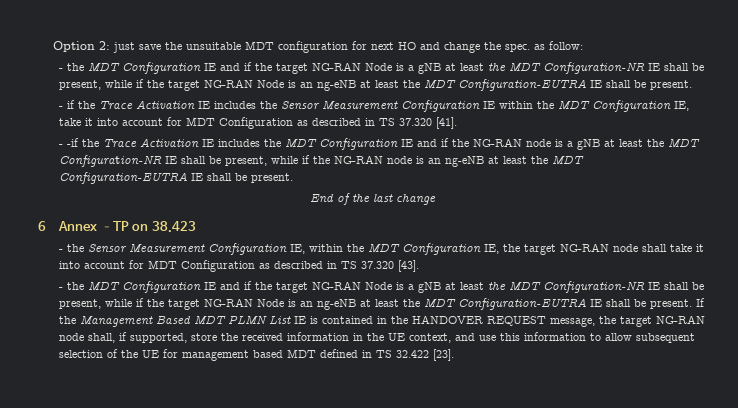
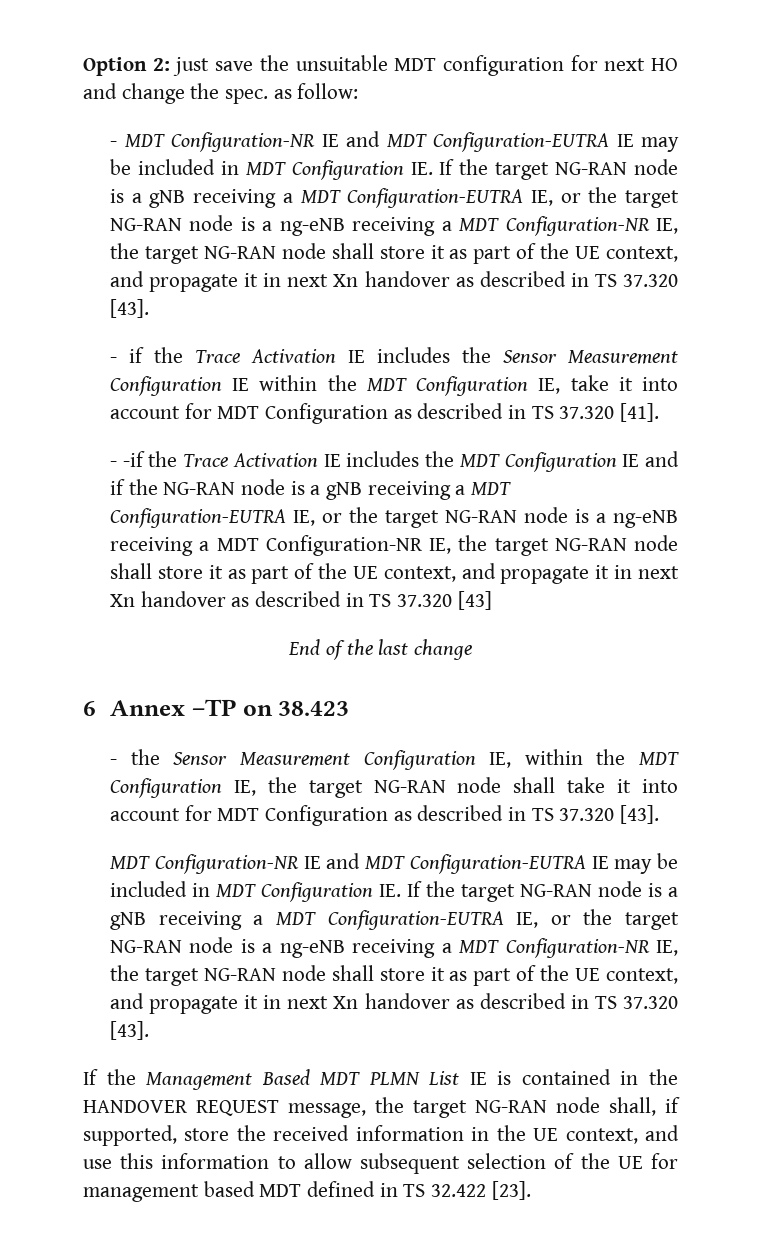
  Option 2: just save the unsuitable MDT configuration for next HO and change the spec. as follow:
- - the MDT Configuration IE and if the target NG-RAN Node is a gNB at least the MDT Configuration-NR IE shall be present, while if the target NG-RAN Node is an ng-eNB at least the MDT Configuration-EUTRA IE shall be present.
+ - MDT Configuration-NR IE and MDT Configuration-EUTRA IE may be included in MDT Configuration IE. If the target NG-RAN node is a gNB receiving a MDT Configuration-EUTRA IE, or the target NG-RAN node is a ng-eNB receiving a MDT Configuration-NR IE, the target NG-RAN node shall store it as part of the UE context, and propagate it in next Xn handover as described in TS 37.320 [43].
- - -if the Trace Activation IE includes the MDT Configuration IE and if the NG-RAN node is a gNB at least the MDT Configuration-NR IE shall be present, while if the NG-RAN node is an ng-eNB at least the MDT Configuration-EUTRA IE shall be present.
+ - -if the Trace Activation IE includes the MDT Configuration IE and if the NG-RAN node is a gNB receiving a MDT Configuration-EUTRA IE, or the target NG-RAN node is a ng-eNB receiving a MDT Configuration-NR IE, the target NG-RAN node shall store it as part of the UE context, and propagate it in next Xn handover as described in TS 37.320 [43]
  - the Sensor Measurement Configuration IE, within the MDT Configuration IE, the target NG-RAN node shall take it into account for MDT Configuration as described in TS 37.320 [43].
- - the MDT Configuration IE and if the target NG-RAN Node is a gNB at least the MDT Configuration-NR IE shall be present, while if the target NG-RAN Node is an ng-eNB at least the MDT Configuration-EUTRA IE shall be present. If the Management Based MDT PLMN List IE is contained in the HANDOVER REQUEST message, the target NG-RAN node shall, if supported, store the received information in the UE context, and use this information to allow subsequent selection of the UE for management based MDT defined in TS 32.422 [23].
+ MDT Configuration-NR IE and MDT Configuration-EUTRA IE may be included in MDT Configuration IE. If the target NG-RAN node is a gNB receiving a MDT Configuration-EUTRA IE, or the target NG-RAN node is a ng-eNB receiving a MDT Configuration-NR IE, the target NG-RAN node shall store it as part of the UE context, and propagate it in next Xn handover as described in TS 37.320 [43].
+ If the Management Based MDT PLMN List IE is contained in the HANDOVER REQUEST message, the target NG-RAN node shall, if supported, store the received information in the UE context, and use this information to allow subsequent selection of the UE for management based MDT defined in TS 32.422 [23].

